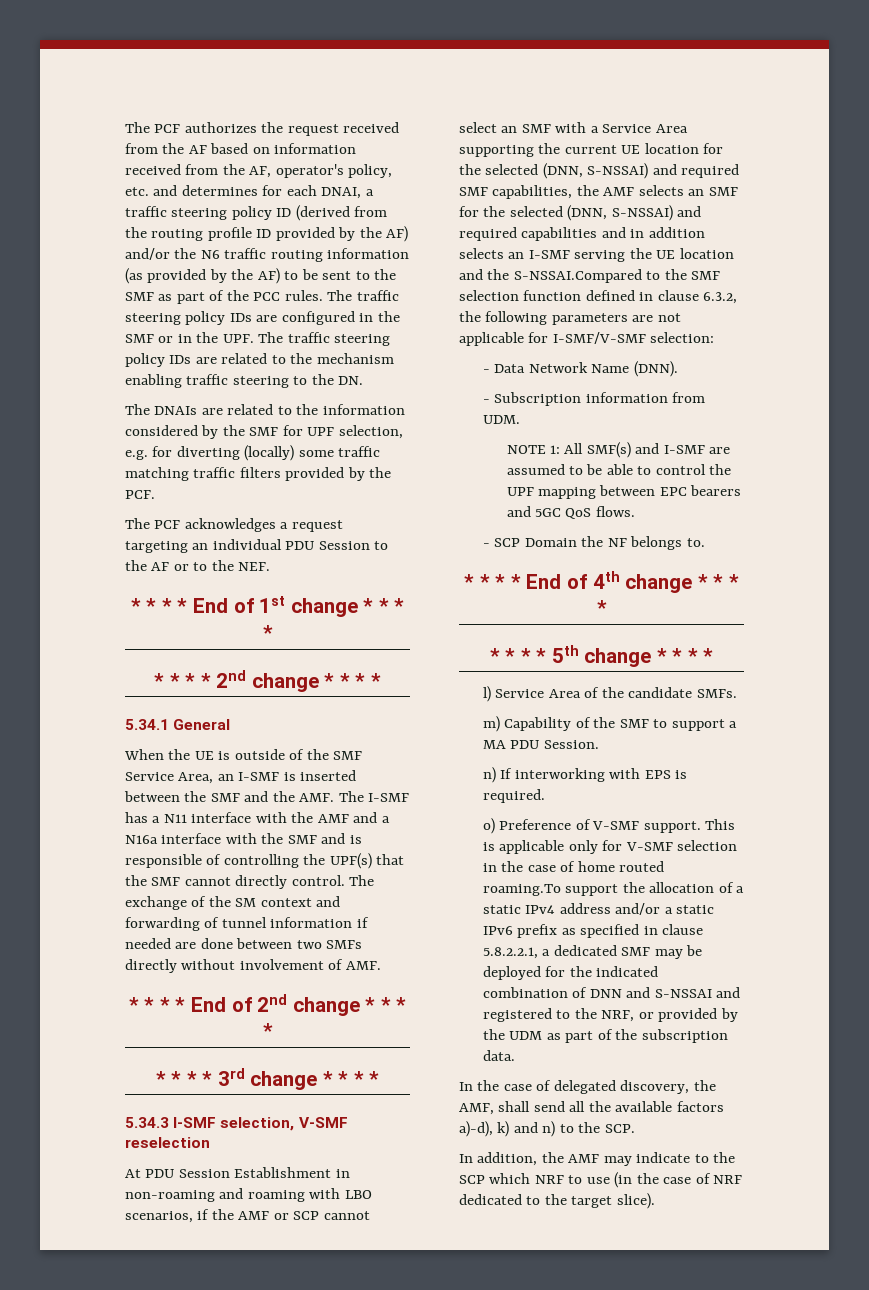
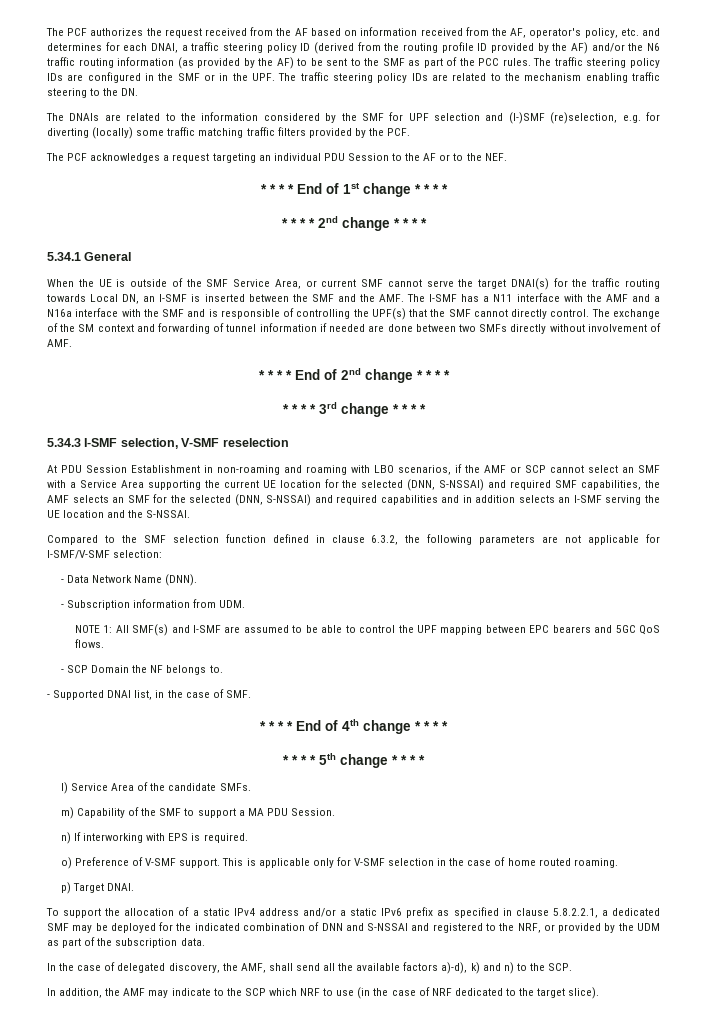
- The DNAIs are related to the information considered by the SMF for UPF selection, e.g. for diverting (locally) some traffic matching traffic filters provided by the PCF.
+ The DNAIs are related to the information considered by the SMF for UPF selection and (I-)SMF (re)selection, e.g. for diverting (locally) some traffic matching traffic filters provided by the PCF.
- When the UE is outside of the SMF Service Area, an I-SMF is inserted between the SMF and the AMF. The I-SMF has a N11 interface with the AMF and a N16a interface with the SMF and is responsible of controlling the UPF(s) that the SMF cannot directly control.
+ When the UE is outside of the SMF Service Area, or current SMF cannot serve the target DNAI(s) for the traffic routing towards Local DN, an I-SMF is inserted between the SMF and the AMF. The I-SMF has a N11 interface with the AMF and a N16a interface with the SMF and is responsible of controlling the UPF(s) that the SMF cannot directly control.
- At PDU Session Establishment in non-roaming and roaming with LBO scenarios, if the AMF or SCP cannot select an SMF with a Service Area supporting the current UE location for the selected (DNN, S-NSSAI) and required SMF capabilities, the AMF selects an SMF for the selected (DNN, S-NSSAI) and required capabilities and in addition selects an I-SMF serving the UE location and the S-NSSAI.Compared to the SMF selection function defined in clause 6.3.2, the following parameters are not applicable for I-SMF/V-SMF selection:
+ At PDU Session Establishment in non-roaming and roaming with LBO scenarios, if the AMF or SCP cannot select an SMF with a Service Area supporting the current UE location for the selected (DNN, S-NSSAI) and required SMF capabilities, the AMF selects an SMF for the selected (DNN, S-NSSAI) and required capabilities and in addition selects an I-SMF serving the UE location and the S-NSSAI.
+ Compared to the SMF selection function defined in clause 6.3.2, the following parameters are not applicable for I-SMF/V-SMF selection:
+ - Supported DNAI list, in the case of SMF.
- This is applicable only for V-SMF selection in the case of home routed roaming.To support the allocation of a static IPv4 address and/or a static IPv6 prefix as specified in clause 5.8.2.2.1, a dedicated SMF may be deployed for the indicated combination of DNN and S-NSSAI and registered to the NRF, or provided by the UDM as part of the subscription data.
+ This is applicable only for V-SMF selection in the case of home routed roaming.
+ p) Target DNAI.
+ To support the allocation of a static IPv4 address and/or a static IPv6 prefix as specified in clause 5.8.2.2.1, a dedicated SMF may be deployed for the indicated combination of DNN and S-NSSAI and registered to the NRF, or provided by the UDM as part of the subscription data.

